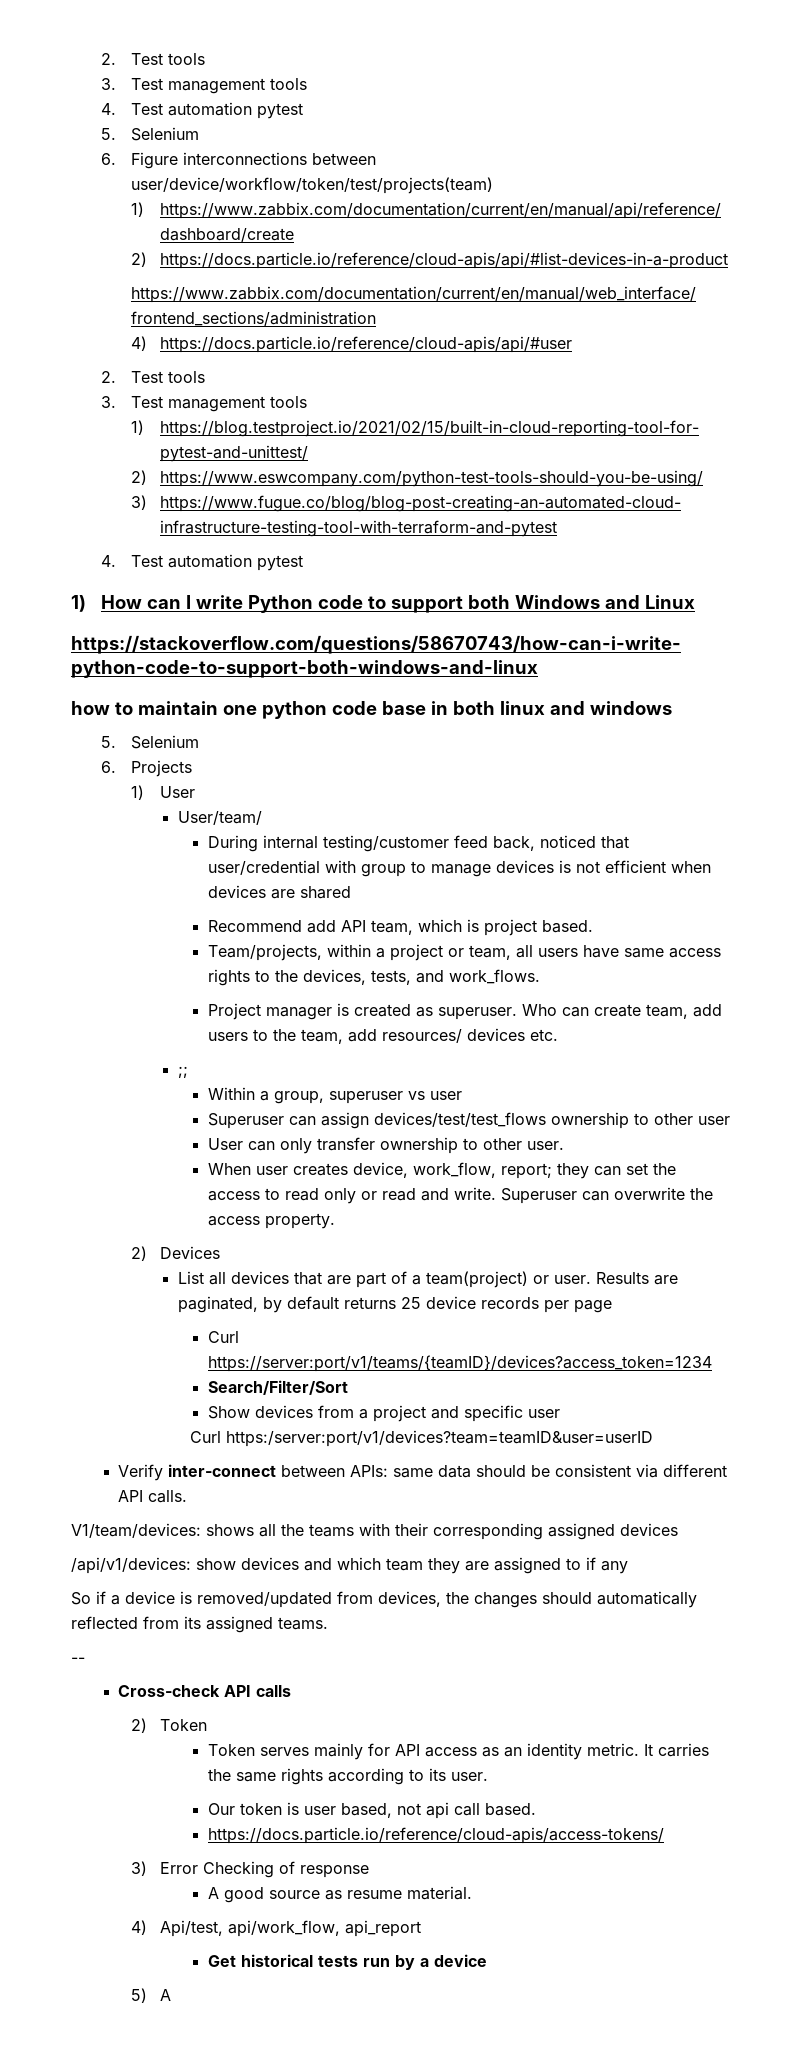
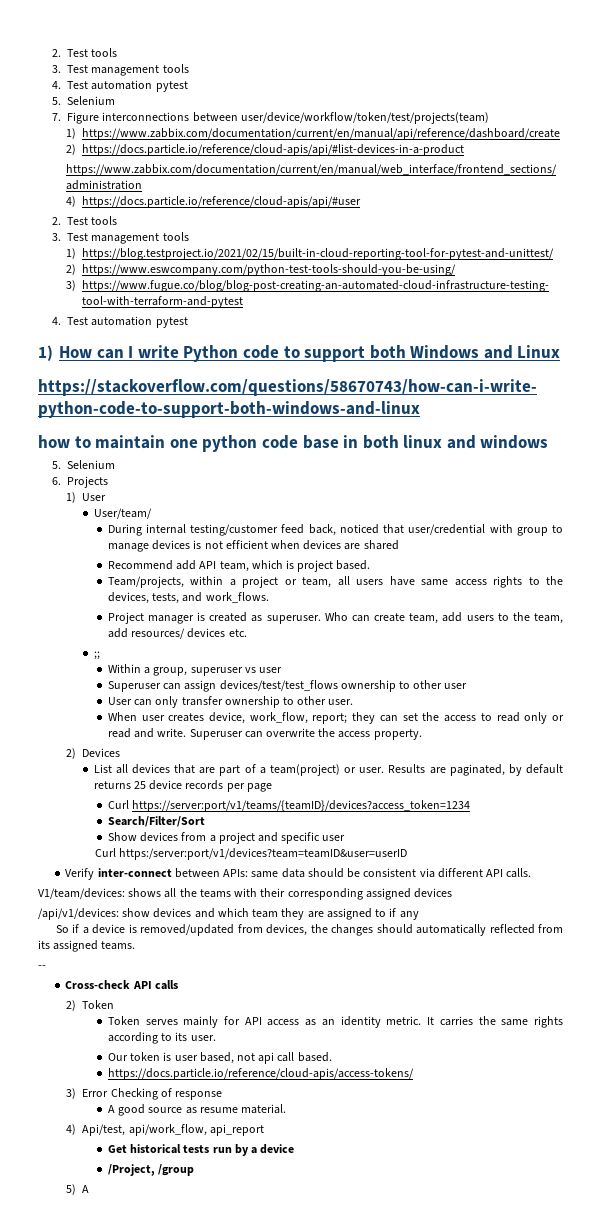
- 6. Figure interconnections between user/device/workflow/token/test/projects(team)
+ 7. Figure interconnections between user/device/workflow/token/test/projects(team)
+ /Project, /group

